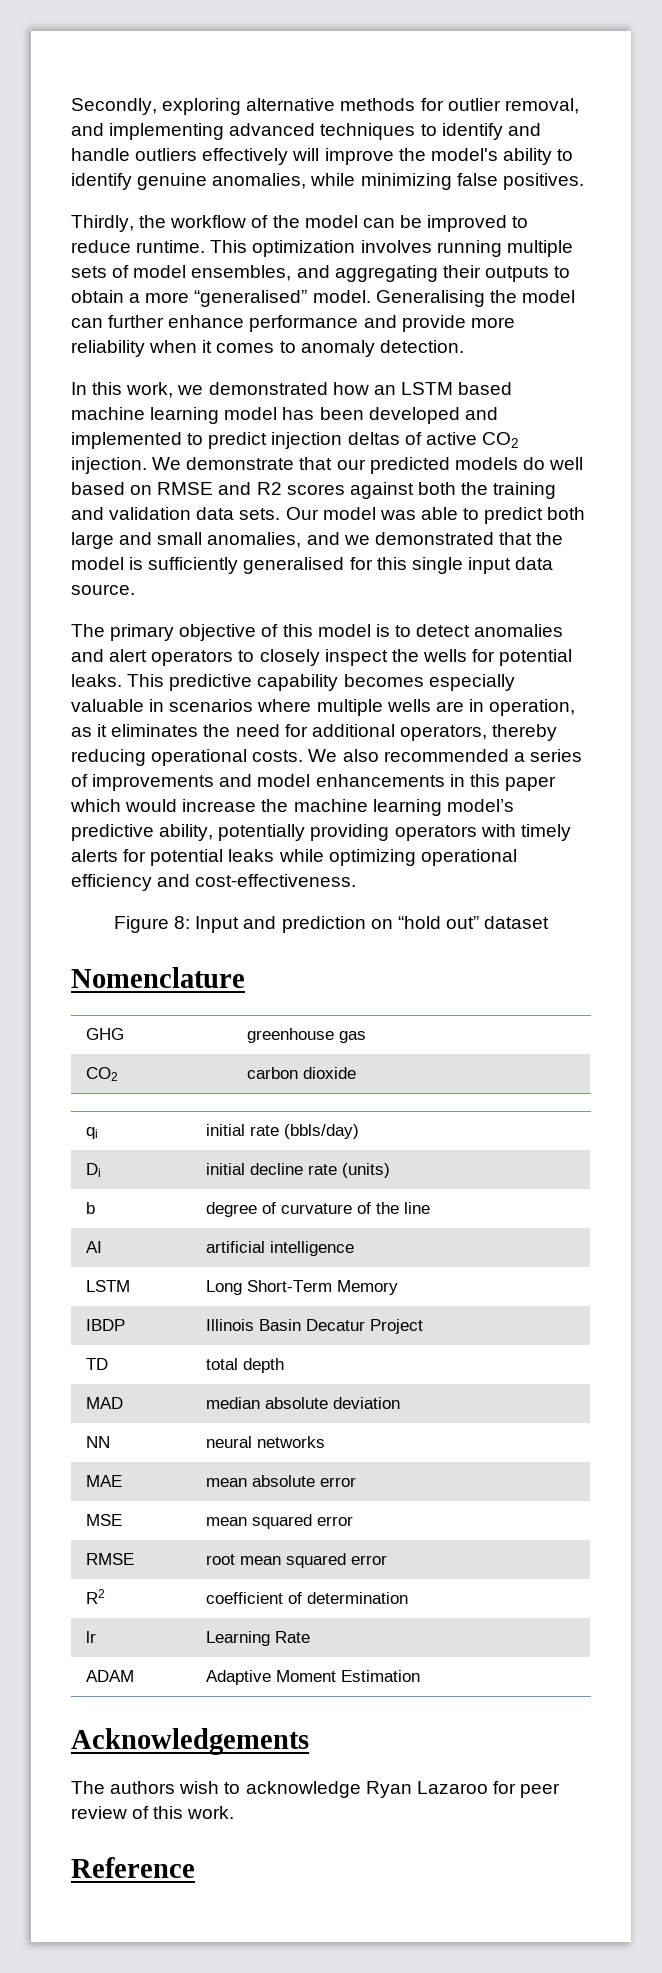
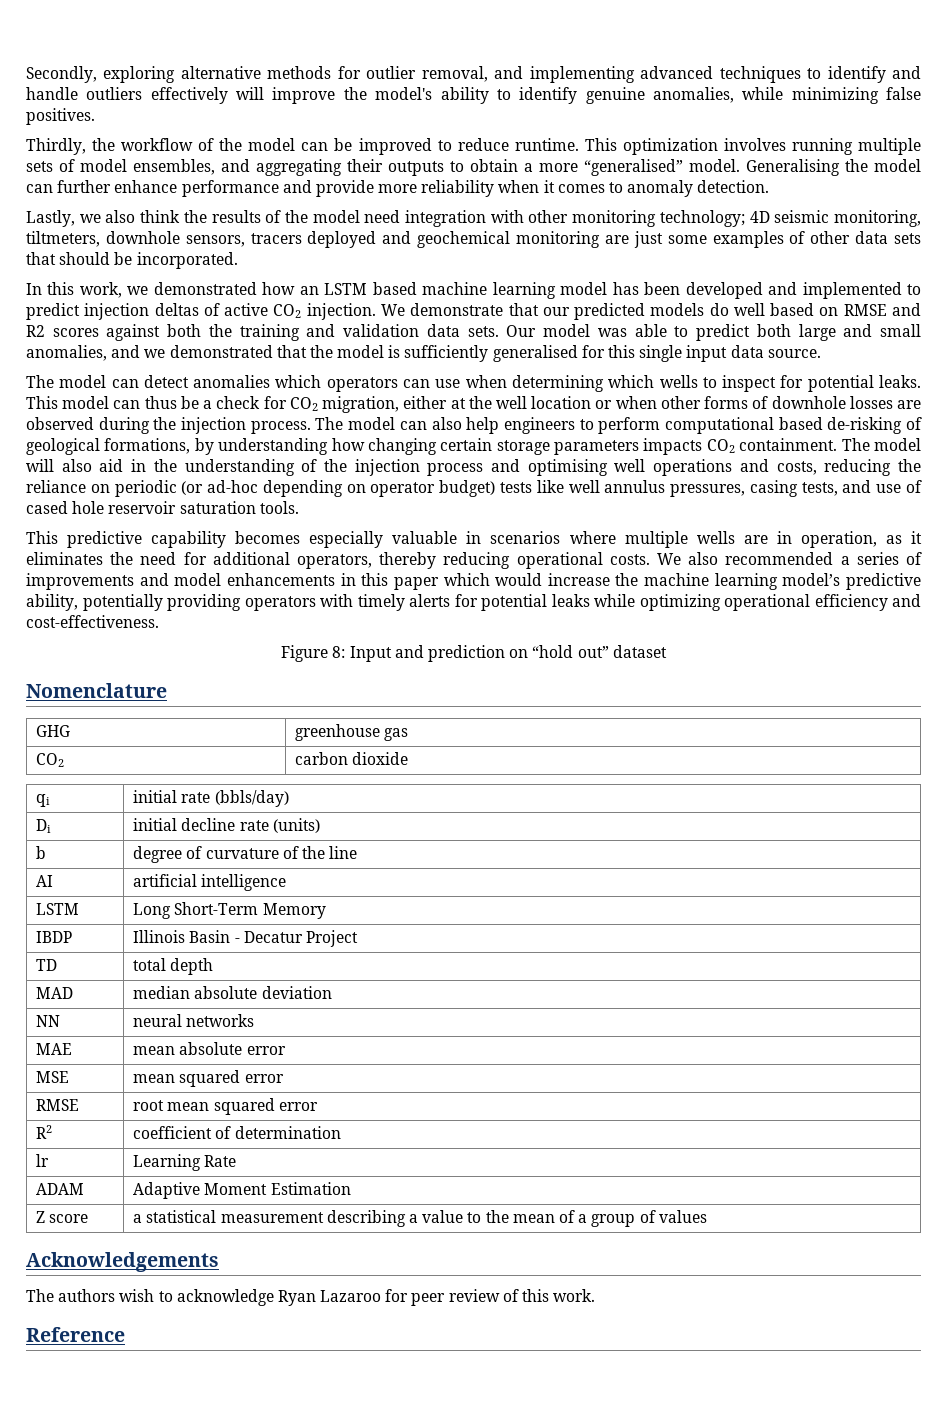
+ Lastly, we also think the results of the model need integration with other monitoring technology; 4D seismic monitoring, tiltmeters, downhole sensors, tracers deployed and geochemical monitoring are just some examples of other data sets that should be incorporated.
- The primary objective of this model is to detect anomalies and alert operators to closely inspect the wells for potential leaks. This predictive capability becomes especially valuable in scenarios where multiple wells are in operation, as it eliminates the need for additional operators, thereby reducing operational costs.
+ The model can detect anomalies which operators can use when determining which wells to inspect for potential leaks. This model can thus be a check for CO2 migration, either at the well location or when other forms of downhole losses are observed during the injection process. The model can also help engineers to perform computational based de-risking of geological formations, by understanding how changing certain storage parameters impacts CO2 containment. The model will also aid in the understanding of the injection process and optimising well operations and costs, reducing the reliance on periodic (or ad-hoc depending on operator budget) tests like well annulus pressures, casing tests, and use of cased hole reservoir saturation tools.
+ This predictive capability becomes especially valuable in scenarios where multiple wells are in operation, as it eliminates the need for additional operators, thereby reducing operational costs.
- IBDP | Illinois Basin Decatur Project
+ IBDP | Illinois Basin - Decatur Project
+ Z score | a statistical measurement describing a value to the mean of a group of values

